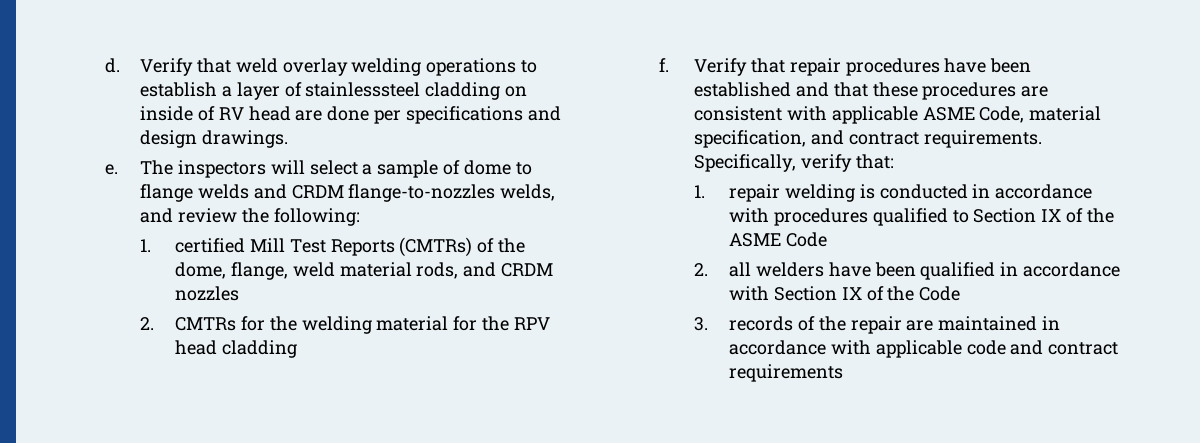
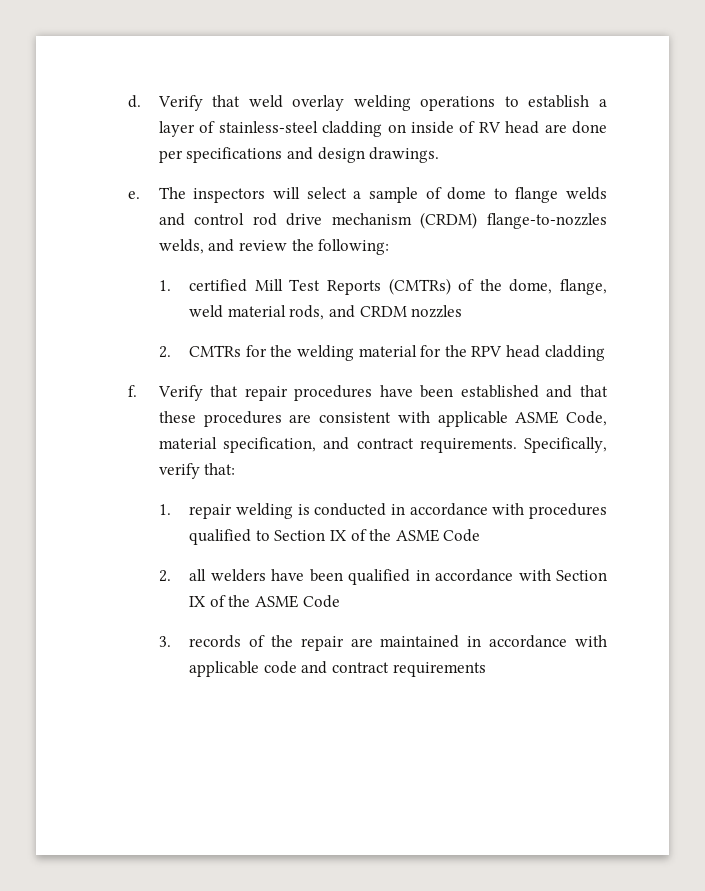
- Verify that weld overlay welding operations to establish a layer of stainlesssteel cladding on inside of RV head are done per specifications and design drawings.
+ Verify that weld overlay welding operations to establish a layer of stainless-steel cladding on inside of RV head are done per specifications and design drawings.
- The inspectors will select a sample of dome to flange welds and CRDM flange-to-nozzles welds, and review the following:
+ The inspectors will select a sample of dome to flange welds and control rod drive mechanism (CRDM) flange-to-nozzles welds, and review the following:
- 2. all welders have been qualified in accordance with Section IX of the Code
+ 2. all welders have been qualified in accordance with Section IX of the ASME Code

